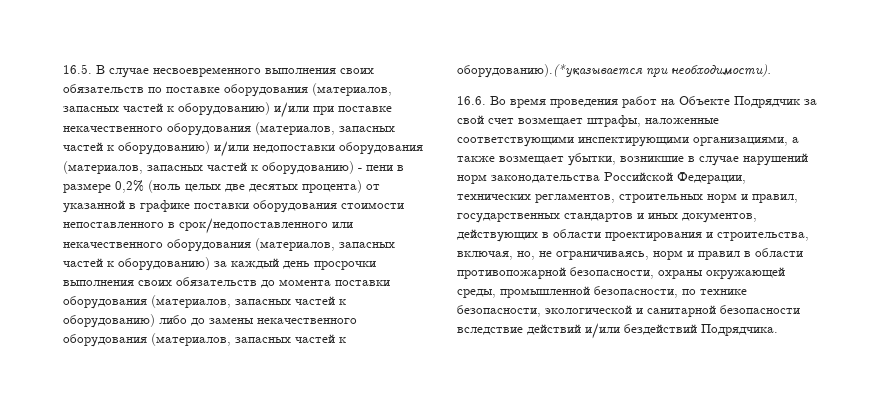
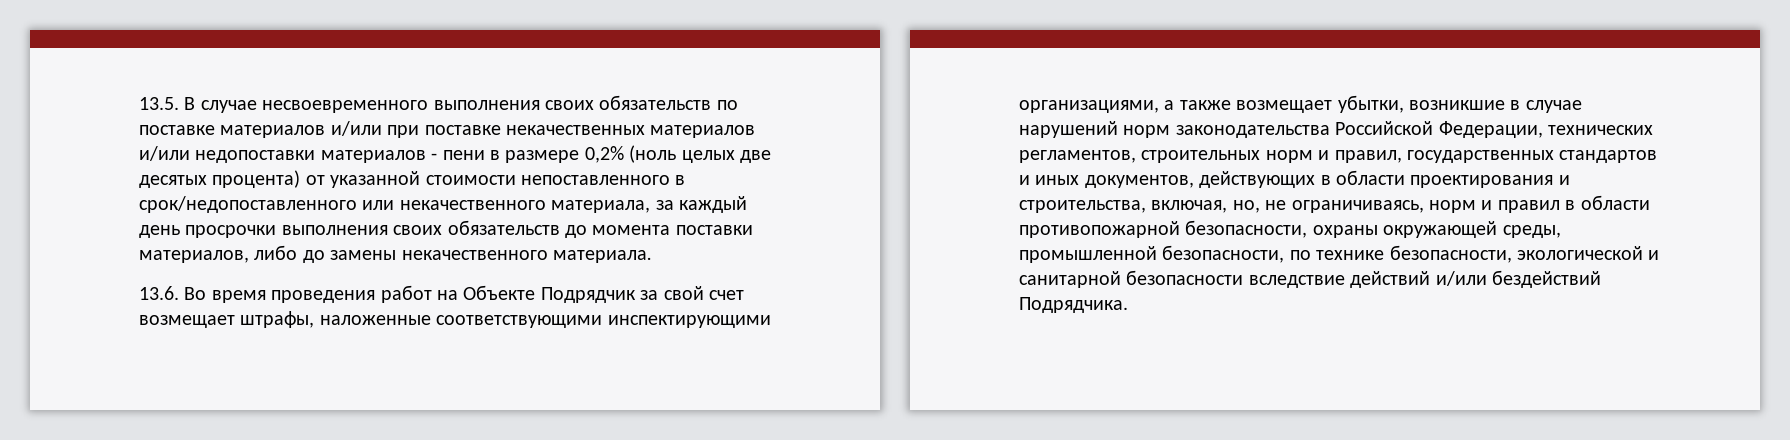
- 16.5. В случае несвоевременного выполнения своих обязательств по поставке оборудования (материалов, запасных частей к оборудованию) и/или при поставке некачественного оборудования (материалов, запасных частей к оборудованию) и/или недопоставки оборудования (материалов, запасных частей к оборудованию) - пени в размере 0,2% (ноль целых две десятых процента) от указанной в графике поставки оборудования стоимости непоставленного в срок/недопоставленного или некачественного оборудования (материалов, запасных частей к оборудованию) за каждый день просрочки выполнения своих обязательств до момента поставки оборудования (материалов, запасных частей к оборудованию) либо до замены некачественного оборудования (материалов, запасных частей к оборудованию).(*указывается при необходимости).
- 16.6. Во время проведения работ на Объекте Подрядчик за свой счет возмещает штрафы, наложенные соответствующими инспектирующими организациями, а также возмещает убытки, возникшие в случае нарушений норм законодательства Российской Федерации, технических регламентов, строительных норм и правил, государственных стандартов и иных документов, действующих в области проектирования и строительства, включая, но, не ограничиваясь, норм и правил в области противопожарной безопасности, охраны окружающей среды, промышленной безопасности, по технике безопасности, экологической и санитарной безопасности вследствие действий и/или бездействий Подрядчика.
+ 13.5. В случае несвоевременного выполнения своих обязательств по поставке материалов и/или при поставке некачественных материалов и/или недопоставки материалов - пени в размере 0,2% (ноль целых две десятых процента) от указанной стоимости непоставленного в срок/недопоставленного или некачественного материала, за каждый день просрочки выполнения своих обязательств до момента поставки материалов, либо до замены некачественного материала.
+ 13.6. Во время проведения работ на Объекте Подрядчик за свой счет возмещает штрафы, наложенные соответствующими инспектирующими организациями, а также возмещает убытки, возникшие в случае нарушений норм законодательства Российской Федерации, технических регламентов, строительных норм и правил, государственных стандартов и иных документов, действующих в области проектирования и строительства, включая, но, не ограничиваясь, норм и правил в области противопожарной безопасности, охраны окружающей среды, промышленной безопасности, по технике безопасности, экологической и санитарной безопасности вследствие действий и/или бездействий Подрядчика.

